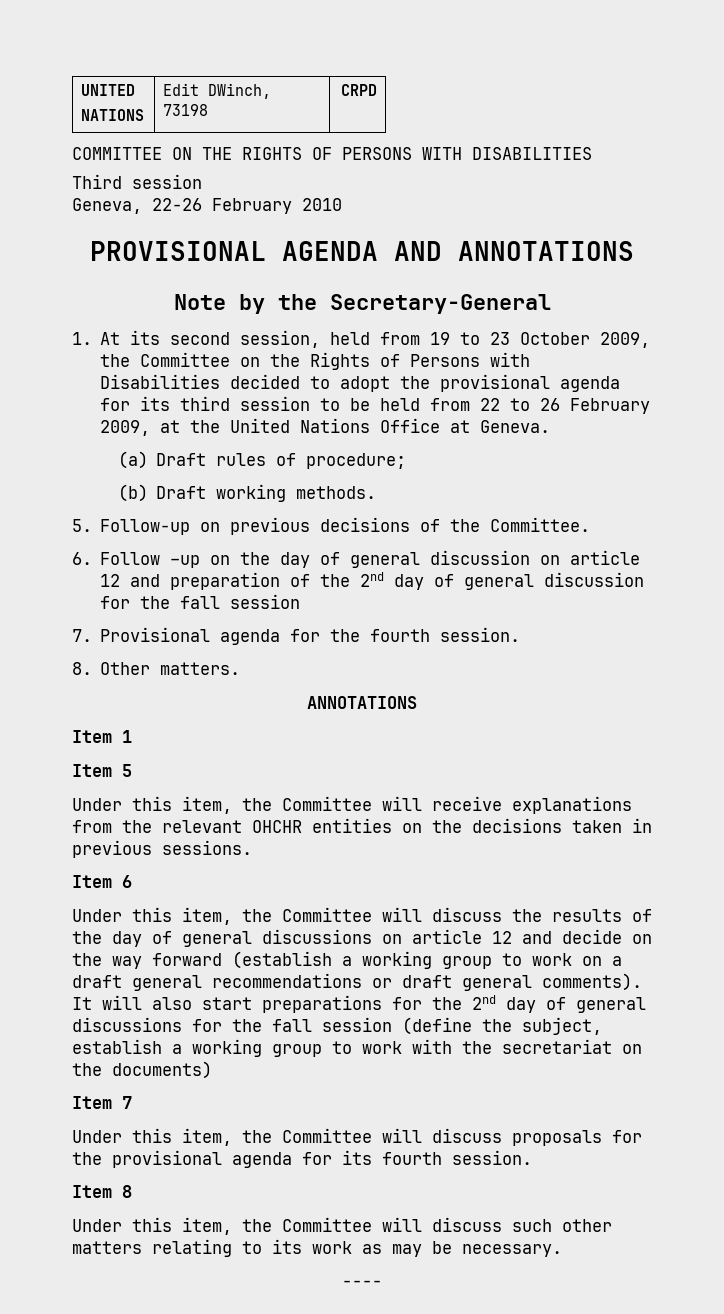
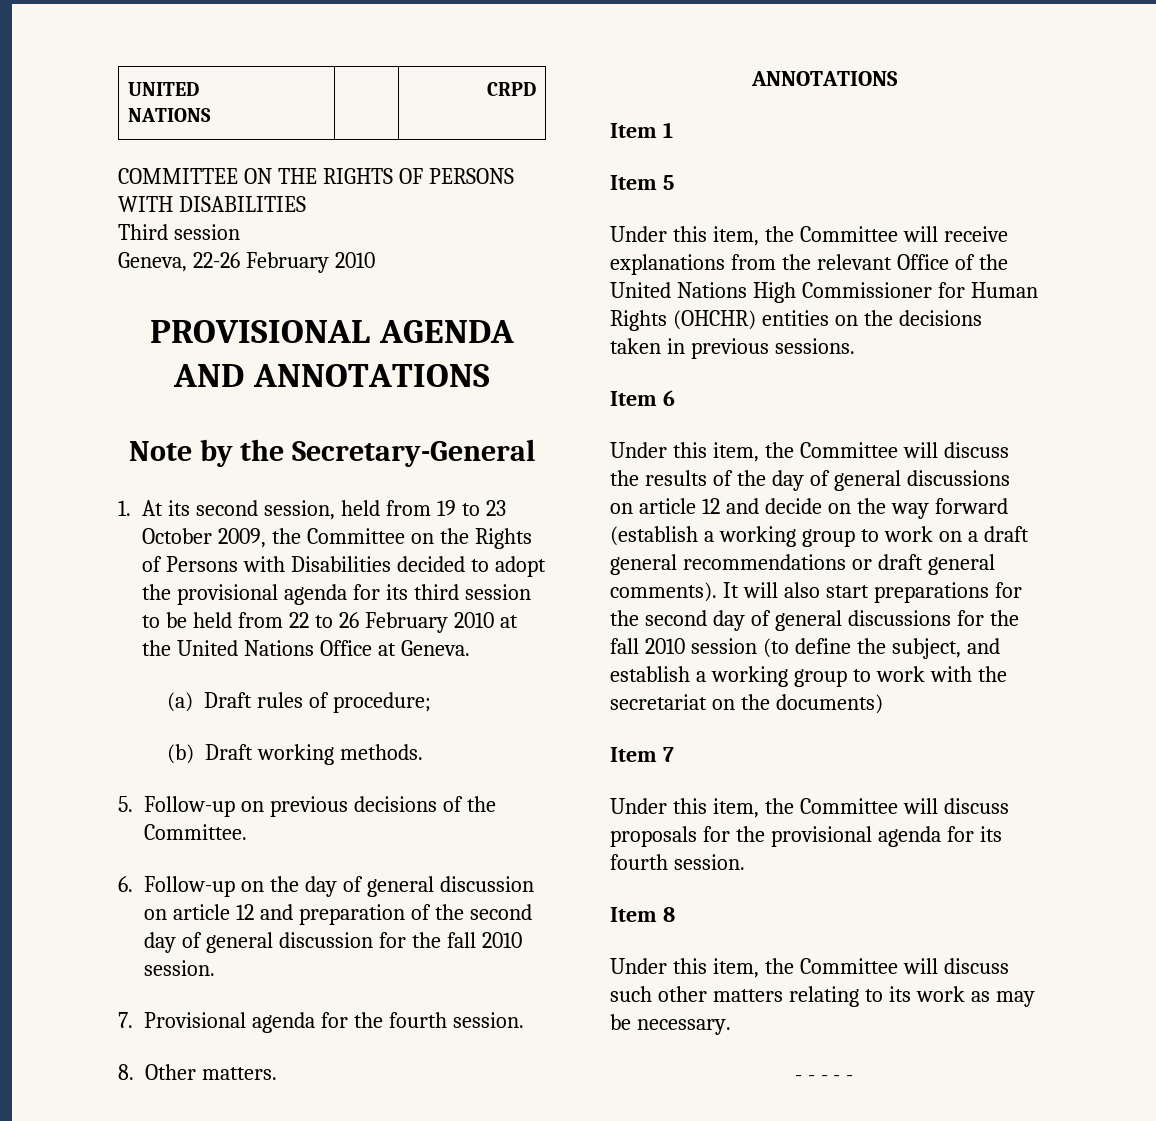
  UNITED
- NATIONS | Edit DWinch, 73198 | CRPD
+ NATIONS | | CRPD
- 1. At its second session, held from 19 to 23 October 2009, the Committee on the Rights of Persons with Disabilities decided to adopt the provisional agenda for its third session to be held from 22 to 26 February 2009, at the United Nations Office at Geneva.
+ 1. At its second session, held from 19 to 23 October 2009, the Committee on the Rights of Persons with Disabilities decided to adopt the provisional agenda for its third session to be held from 22 to 26 February 2010 at the United Nations Office at Geneva.
- 6. Follow –up on the day of general discussion on article 12 and preparation of the 2nd day of general discussion for the fall session
+ 6. Follow-up on the day of general discussion on article 12 and preparation of the second day of general discussion for the fall 2010 session.
- Under this item, the Committee will receive explanations from the relevant OHCHR entities on the decisions taken in previous sessions.
+ Under this item, the Committee will receive explanations from the relevant Office of the United Nations High Commissioner for Human Rights (OHCHR) entities on the decisions taken in previous sessions.
- It will also start preparations for the 2nd day of general discussions for the fall session (define the subject, establish a working group to work with the secretariat on the documents)
+ It will also start preparations for the second day of general discussions for the fall 2010 session (to define the subject, and establish a working group to work with the secretariat on the documents)
- ----
+ - - - - -

